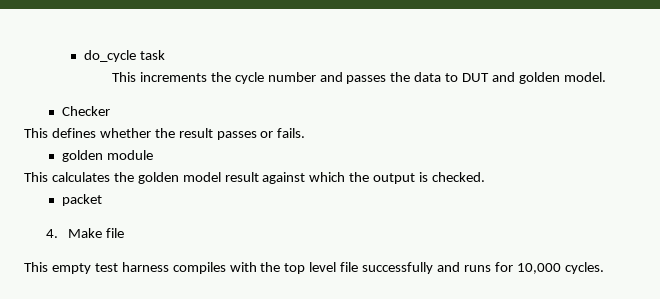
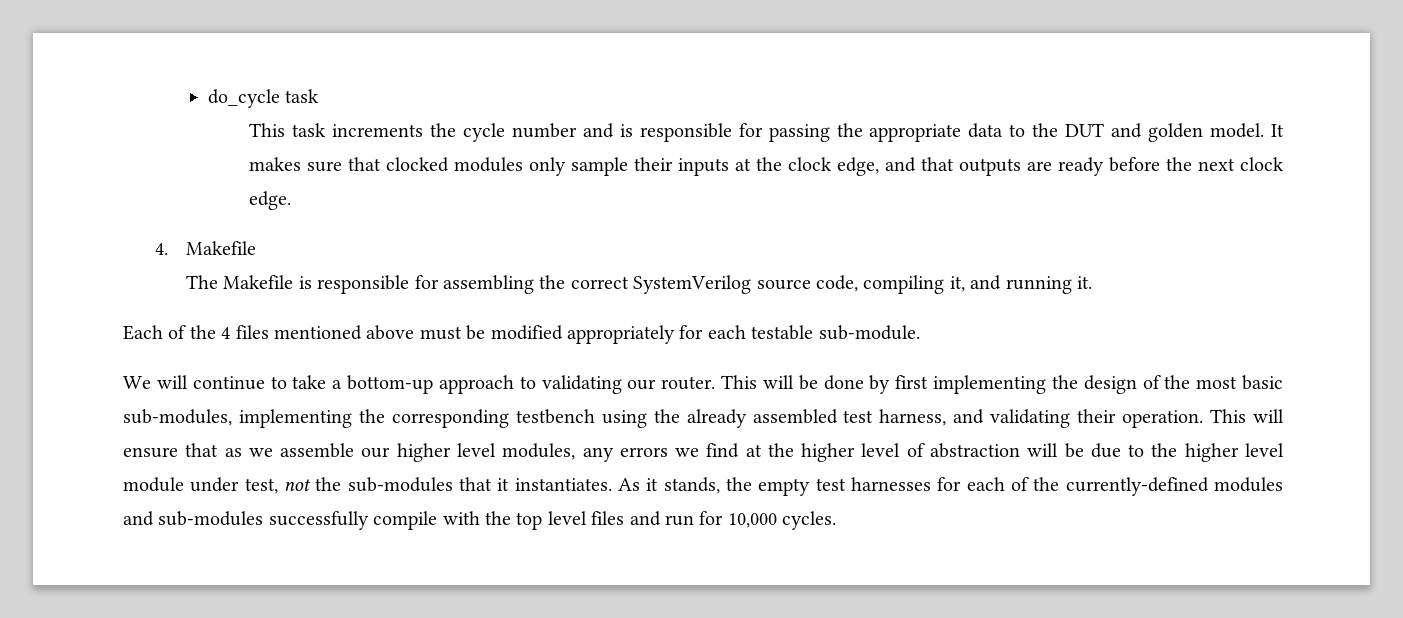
- This increments the cycle number and passes the data to DUT and golden model.
- Checker
- This defines whether the result passes or fails.
- golden module
- This calculates the golden model result against which the output is checked.
- packet
- 4. Make file
- This empty test harness compiles with the top level file successfully and runs for 10,000 cycles.
+ This task increments the cycle number and is responsible for passing the appropriate data to the DUT and golden model. It makes sure that clocked modules only sample their inputs at the clock edge, and that outputs are ready before the next clock edge.
+ 4. Makefile
+ The Makefile is responsible for assembling the correct SystemVerilog source code, compiling it, and running it.
+ Each of the 4 files mentioned above must be modified appropriately for each testable sub-module.
+ We will continue to take a bottom-up approach to validating our router. This will be done by first implementing the design of the most basic sub-modules, implementing the corresponding testbench using the already assembled test harness, and validating their operation. This will ensure that as we assemble our higher level modules, any errors we find at the higher level of abstraction will be due to the higher level module under test, not the sub-modules that it instantiates. As it stands, the empty test harnesses for each of the currently-defined modules and sub-modules successfully compile with the top level files and run for 10,000 cycles.

